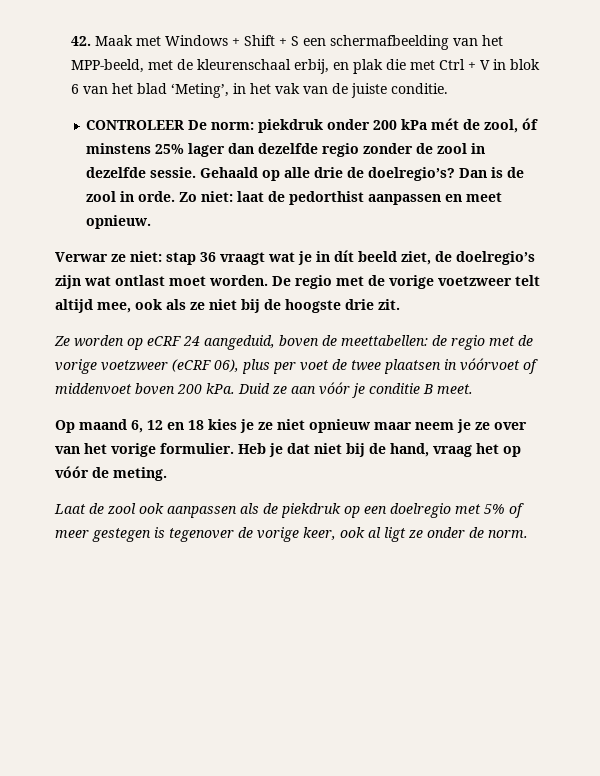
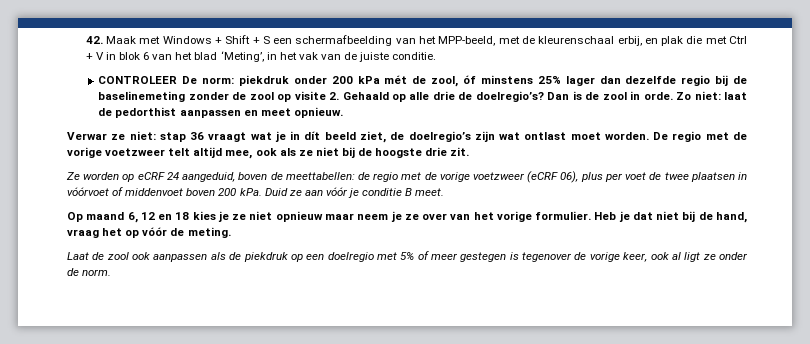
- CONTROLEER De norm: piekdruk onder 200 kPa mét de zool, óf minstens 25% lager dan dezelfde regio zonder de zool in dezelfde sessie. Gehaald op alle drie de doelregio’s?
+ CONTROLEER De norm: piekdruk onder 200 kPa mét de zool, óf minstens 25% lager dan dezelfde regio bij de baselinemeting zonder de zool op visite 2. Gehaald op alle drie de doelregio’s?

